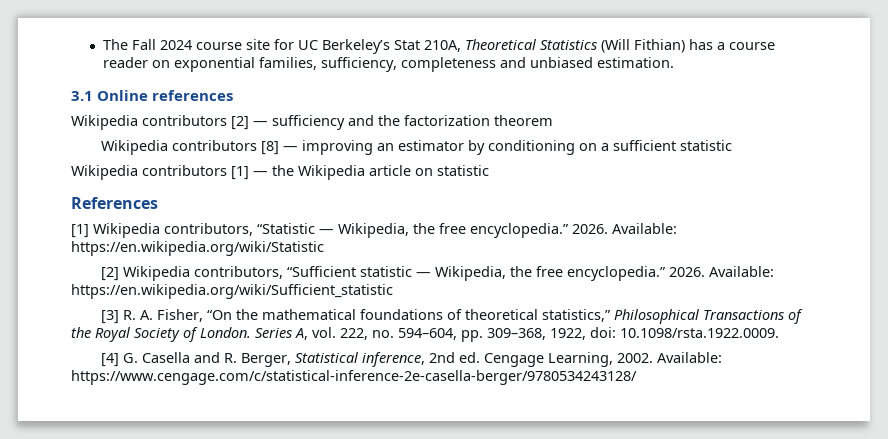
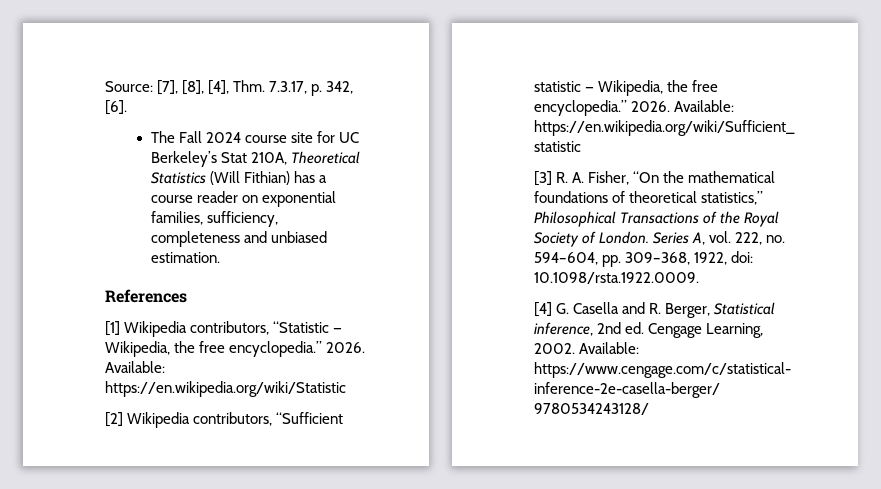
+ Source: [7], [8], [4], Thm. 7.3.17, p. 342, [6].
- 3.1 Online references
- Wikipedia contributors [2] — sufficiency and the factorization theorem
- Wikipedia contributors [8] — improving an estimator by conditioning on a sufficient statistic
- Wikipedia contributors [1] — the Wikipedia article on statistic

